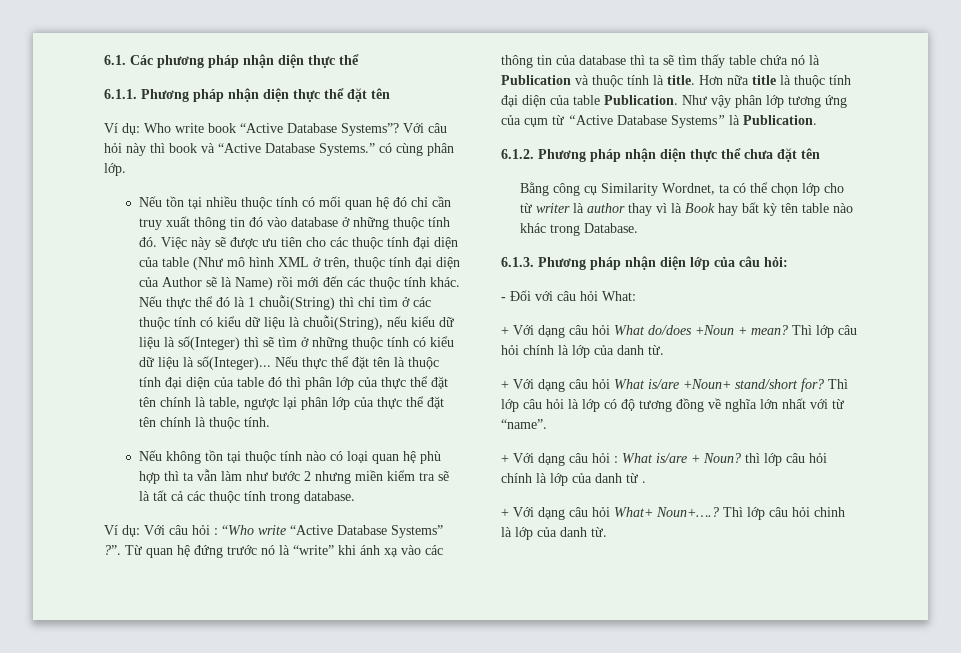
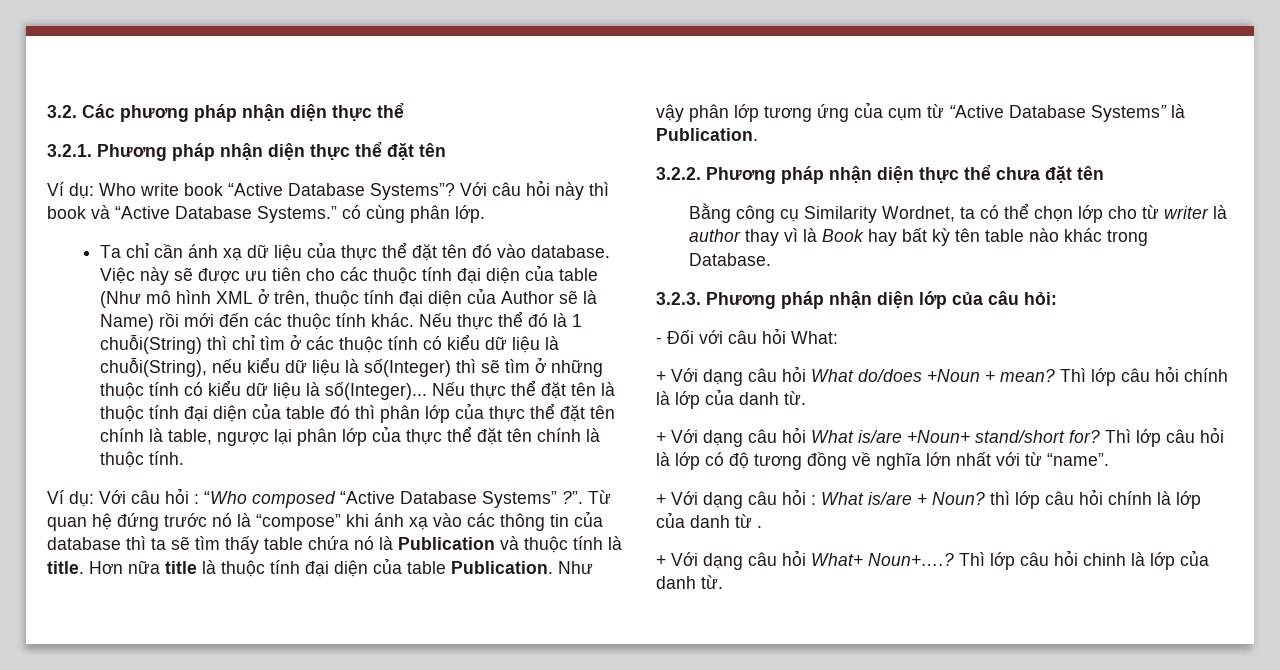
- 6.1. Các phương pháp nhận diện thực thể
+ 3.2. Các phương pháp nhận diện thực thể
- 6.1.1. Phương pháp nhận diện thực thể đặt tên
+ 3.2.1. Phương pháp nhận diện thực thể đặt tên
- Nếu tồn tại nhiều thuộc tính có mối quan hệ đó chỉ cần truy xuất thông tin đó vào database ở những thuộc tính đó.
+ Ta chỉ cần ánh xạ dữ liệu của thực thể đặt tên đó vào database.
- Nếu không tồn tại thuộc tính nào có loại quan hệ phù hợp thì ta vẫn làm như bước 2 nhưng miền kiểm tra sẽ là tất cả các thuộc tính trong database.
- Ví dụ: Với câu hỏi : “Who write “Active Database Systems” ?”.
+ Ví dụ: Với câu hỏi : “Who composed “Active Database Systems” ?”.
- Từ quan hệ đứng trước nó là “write” khi ánh xạ vào các thông tin của database thì ta sẽ tìm thấy table chứa nó là Publication và thuộc tính là title.
+ Từ quan hệ đứng trước nó là “compose” khi ánh xạ vào các thông tin của database thì ta sẽ tìm thấy table chứa nó là Publication và thuộc tính là title.
- 6.1.2. Phương pháp nhận diện thực thể chưa đặt tên
+ 3.2.2. Phương pháp nhận diện thực thể chưa đặt tên
- 6.1.3. Phương pháp nhận diện lớp của câu hỏi:
+ 3.2.3. Phương pháp nhận diện lớp của câu hỏi:

